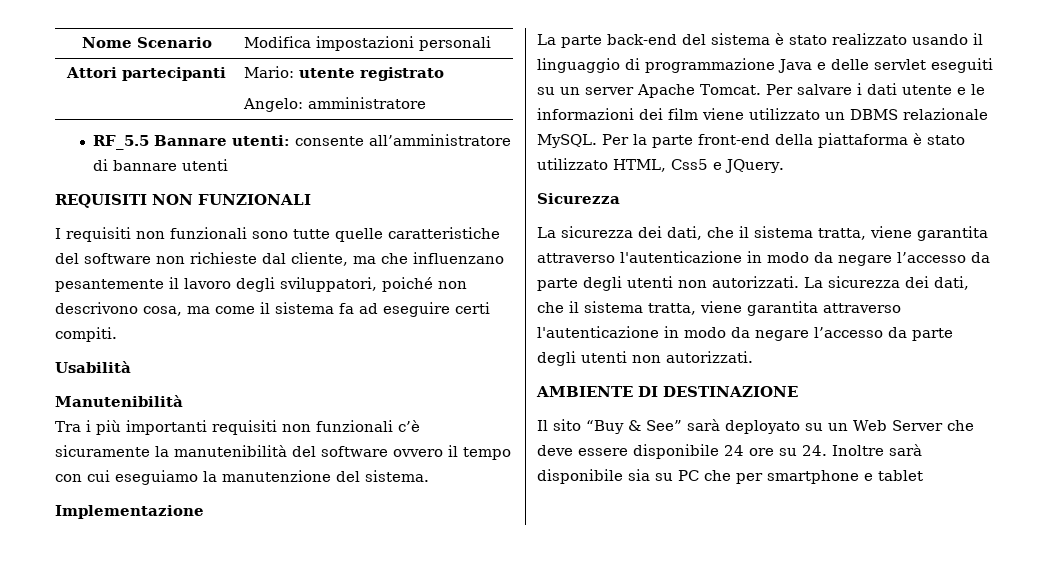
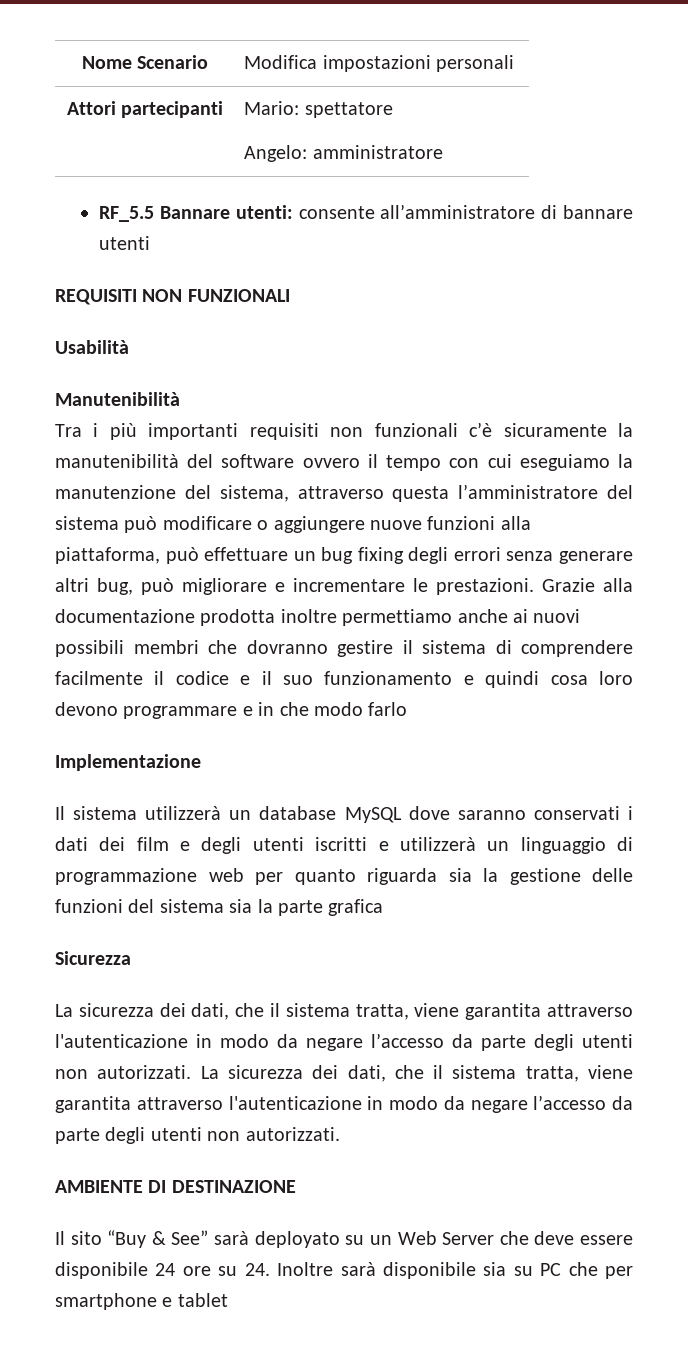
- Attori partecipanti | Mario: utente registrato
+ Attori partecipanti | Mario: spettatore
- I requisiti non funzionali sono tutte quelle caratteristiche del software non richieste dal cliente, ma che influenzano pesantemente il lavoro degli sviluppatori, poiché non descrivono cosa, ma come il sistema fa ad eseguire certi compiti.
- Tra i più importanti requisiti non funzionali c’è sicuramente la manutenibilità del software ovvero il tempo con cui eseguiamo la manutenzione del sistema.
+ Tra i più importanti requisiti non funzionali c’è sicuramente la manutenibilità del software ovvero il tempo con cui eseguiamo la manutenzione del sistema, attraverso questa l’amministratore del sistema può modificare o aggiungere nuove funzioni alla piattaforma, può effettuare un bug fixing degli errori senza generare altri bug, può migliorare e incrementare le prestazioni. Grazie alla documentazione prodotta inoltre permettiamo anche ai nuovi possibili membri che dovranno gestire il sistema di comprendere facilmente il codice e il suo funzionamento e quindi cosa loro devono programmare e in che modo farlo
  Implementazione
- La parte back-end del sistema è stato realizzato usando il linguaggio di programmazione Java e delle servlet eseguiti su un server Apache Tomcat. Per salvare i dati utente e le informazioni dei film viene utilizzato un DBMS relazionale MySQL. Per la parte front-end della piattaforma è stato utilizzato HTML, Css5 e JQuery.
+ Il sistema utilizzerà un database MySQL dove saranno conservati i dati dei film e degli utenti iscritti e utilizzerà un linguaggio di programmazione web per quanto riguarda sia la gestione delle funzioni del sistema sia la parte grafica

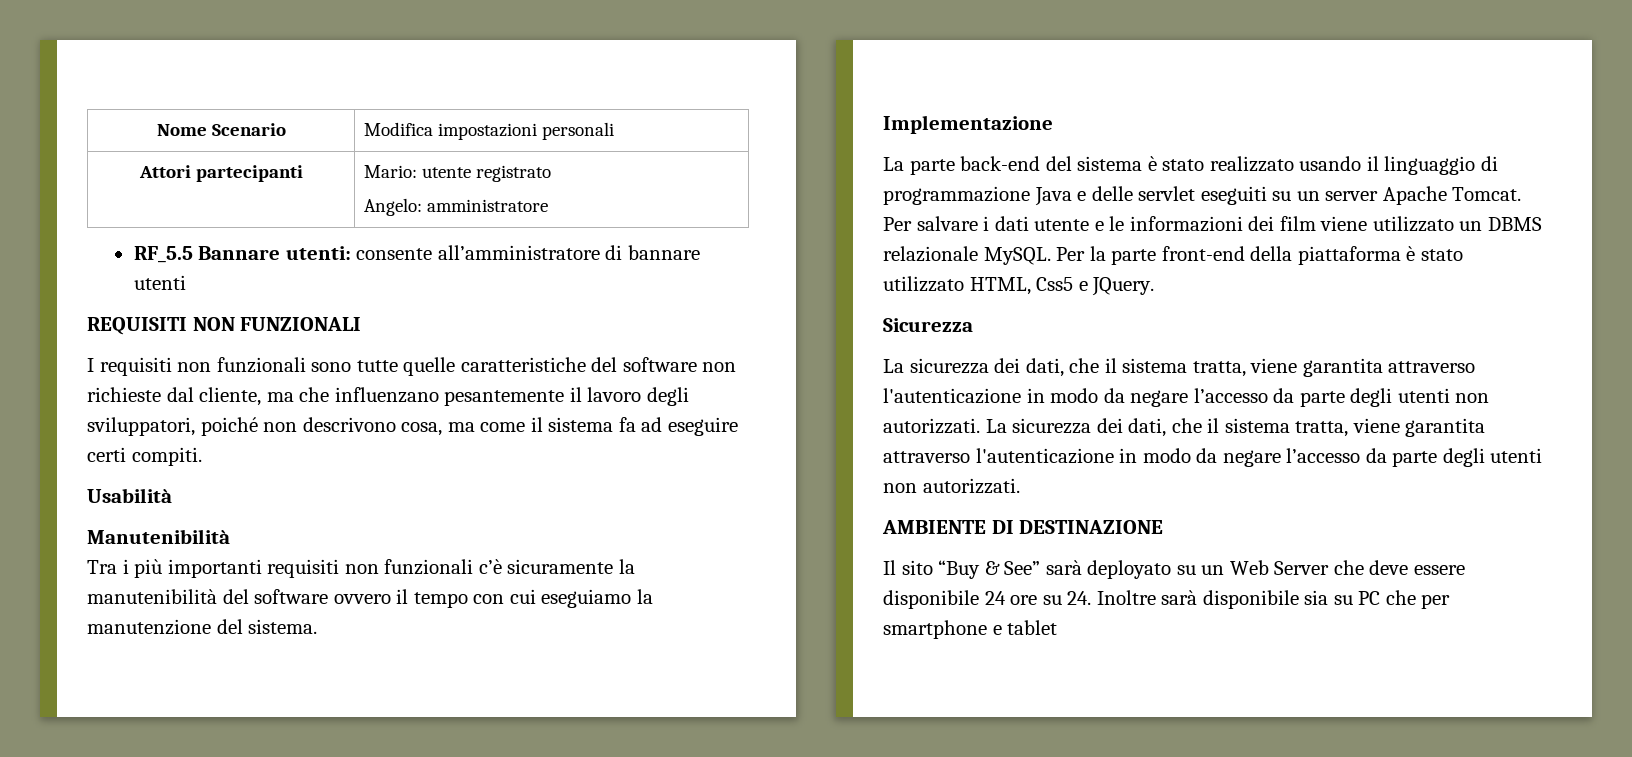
- Attori partecipanti | Mario: spettatore
+ Attori partecipanti | Mario: utente registrato
+ I requisiti non funzionali sono tutte quelle caratteristiche del software non richieste dal cliente, ma che influenzano pesantemente il lavoro degli sviluppatori, poiché non descrivono cosa, ma come il sistema fa ad eseguire certi compiti.
- Tra i più importanti requisiti non funzionali c’è sicuramente la manutenibilità del software ovvero il tempo con cui eseguiamo la manutenzione del sistema, attraverso questa l’amministratore del sistema può modificare o aggiungere nuove funzioni alla piattaforma, può effettuare un bug fixing degli errori senza generare altri bug, può migliorare e incrementare le prestazioni. Grazie alla documentazione prodotta inoltre permettiamo anche ai nuovi possibili membri che dovranno gestire il sistema di comprendere facilmente il codice e il suo funzionamento e quindi cosa loro devono programmare e in che modo farlo
+ Tra i più importanti requisiti non funzionali c’è sicuramente la manutenibilità del software ovvero il tempo con cui eseguiamo la manutenzione del sistema.
  Implementazione
- Il sistema utilizzerà un database MySQL dove saranno conservati i dati dei film e degli utenti iscritti e utilizzerà un linguaggio di programmazione web per quanto riguarda sia la gestione delle funzioni del sistema sia la parte grafica
+ La parte back-end del sistema è stato realizzato usando il linguaggio di programmazione Java e delle servlet eseguiti su un server Apache Tomcat. Per salvare i dati utente e le informazioni dei film viene utilizzato un DBMS relazionale MySQL. Per la parte front-end della piattaforma è stato utilizzato HTML, Css5 e JQuery.

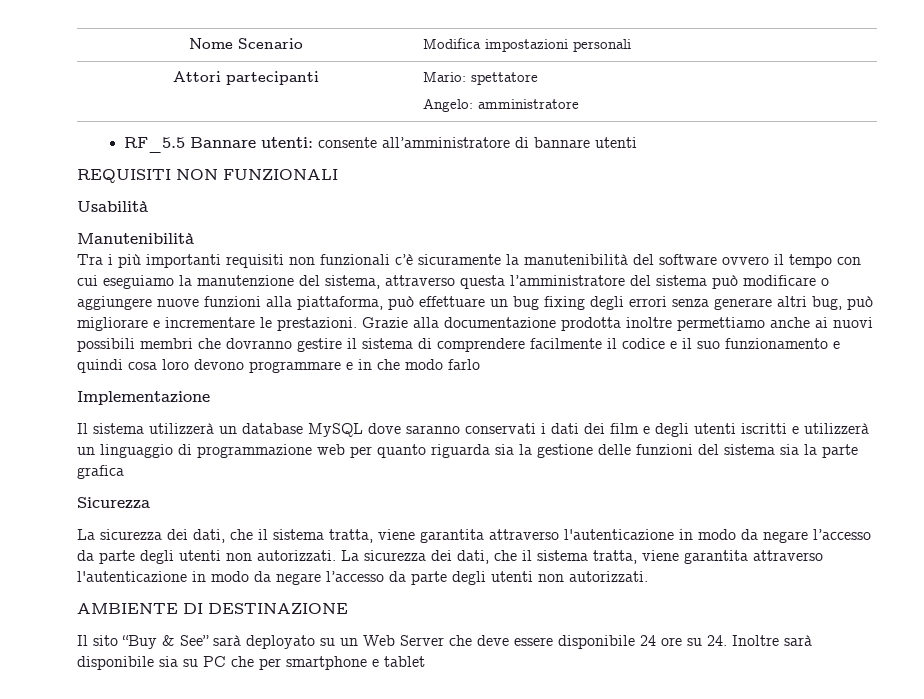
- Attori partecipanti | Mario: utente registrato
+ Attori partecipanti | Mario: spettatore
- I requisiti non funzionali sono tutte quelle caratteristiche del software non richieste dal cliente, ma che influenzano pesantemente il lavoro degli sviluppatori, poiché non descrivono cosa, ma come il sistema fa ad eseguire certi compiti.
- Tra i più importanti requisiti non funzionali c’è sicuramente la manutenibilità del software ovvero il tempo con cui eseguiamo la manutenzione del sistema.
+ Tra i più importanti requisiti non funzionali c’è sicuramente la manutenibilità del software ovvero il tempo con cui eseguiamo la manutenzione del sistema, attraverso questa l’amministratore del sistema può modificare o aggiungere nuove funzioni alla piattaforma, può effettuare un bug fixing degli errori senza generare altri bug, può migliorare e incrementare le prestazioni. Grazie alla documentazione prodotta inoltre permettiamo anche ai nuovi possibili membri che dovranno gestire il sistema di comprendere facilmente il codice e il suo funzionamento e quindi cosa loro devono programmare e in che modo farlo
  Implementazione
- La parte back-end del sistema è stato realizzato usando il linguaggio di programmazione Java e delle servlet eseguiti su un server Apache Tomcat. Per salvare i dati utente e le informazioni dei film viene utilizzato un DBMS relazionale MySQL. Per la parte front-end della piattaforma è stato utilizzato HTML, Css5 e JQuery.
+ Il sistema utilizzerà un database MySQL dove saranno conservati i dati dei film e degli utenti iscritti e utilizzerà un linguaggio di programmazione web per quanto riguarda sia la gestione delle funzioni del sistema sia la parte grafica

